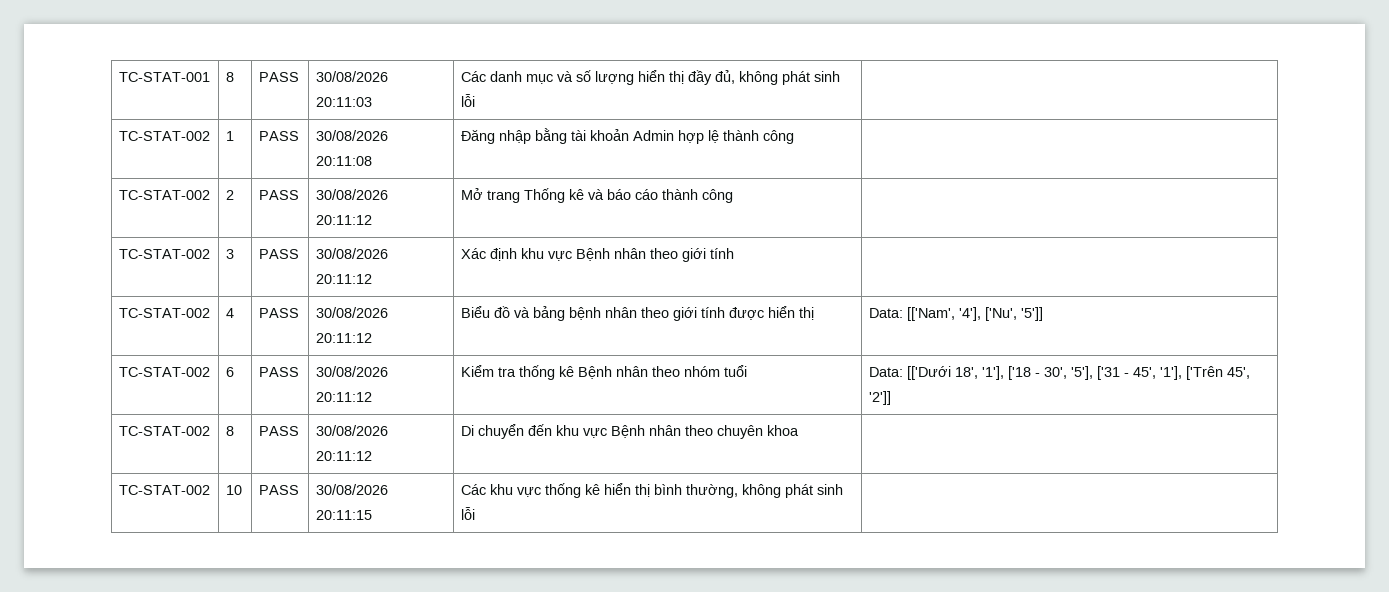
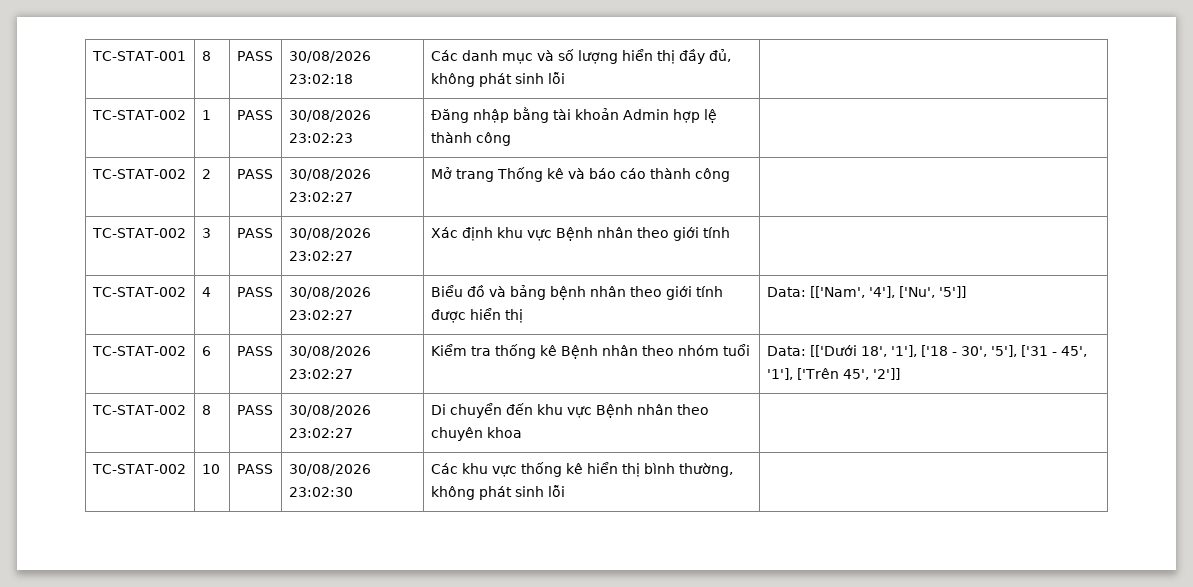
- TC-STAT-001 | 8 | PASS | 30/08/2026 20:11:03 | Các danh mục và số lượng hiển thị đầy đủ, không phát sinh lỗi |
+ TC-STAT-001 | 8 | PASS | 30/08/2026 23:02:18 | Các danh mục và số lượng hiển thị đầy đủ, không phát sinh lỗi |
- TC-STAT-002 | 1 | PASS | 30/08/2026 20:11:08 | Đăng nhập bằng tài khoản Admin hợp lệ thành công |
+ TC-STAT-002 | 1 | PASS | 30/08/2026 23:02:23 | Đăng nhập bằng tài khoản Admin hợp lệ thành công |
- TC-STAT-002 | 2 | PASS | 30/08/2026 20:11:12 | Mở trang Thống kê và báo cáo thành công |
+ TC-STAT-002 | 2 | PASS | 30/08/2026 23:02:27 | Mở trang Thống kê và báo cáo thành công |
- TC-STAT-002 | 3 | PASS | 30/08/2026 20:11:12 | Xác định khu vực Bệnh nhân theo giới tính |
+ TC-STAT-002 | 3 | PASS | 30/08/2026 23:02:27 | Xác định khu vực Bệnh nhân theo giới tính |
- TC-STAT-002 | 4 | PASS | 30/08/2026 20:11:12 | Biểu đồ và bảng bệnh nhân theo giới tính được hiển thị | Data: [['Nam', '4'], ['Nu', '5']]
+ TC-STAT-002 | 4 | PASS | 30/08/2026 23:02:27 | Biểu đồ và bảng bệnh nhân theo giới tính được hiển thị | Data: [['Nam', '4'], ['Nu', '5']]
- TC-STAT-002 | 6 | PASS | 30/08/2026 20:11:12 | Kiểm tra thống kê Bệnh nhân theo nhóm tuổi | Data: [['Dưới 18', '1'], ['18 - 30', '5'], ['31 - 45', '1'], ['Trên 45', '2']]
+ TC-STAT-002 | 6 | PASS | 30/08/2026 23:02:27 | Kiểm tra thống kê Bệnh nhân theo nhóm tuổi | Data: [['Dưới 18', '1'], ['18 - 30', '5'], ['31 - 45', '1'], ['Trên 45', '2']]
- TC-STAT-002 | 8 | PASS | 30/08/2026 20:11:12 | Di chuyển đến khu vực Bệnh nhân theo chuyên khoa |
+ TC-STAT-002 | 8 | PASS | 30/08/2026 23:02:27 | Di chuyển đến khu vực Bệnh nhân theo chuyên khoa |
- TC-STAT-002 | 10 | PASS | 30/08/2026 20:11:15 | Các khu vực thống kê hiển thị bình thường, không phát sinh lỗi |
+ TC-STAT-002 | 10 | PASS | 30/08/2026 23:02:30 | Các khu vực thống kê hiển thị bình thường, không phát sinh lỗi |

